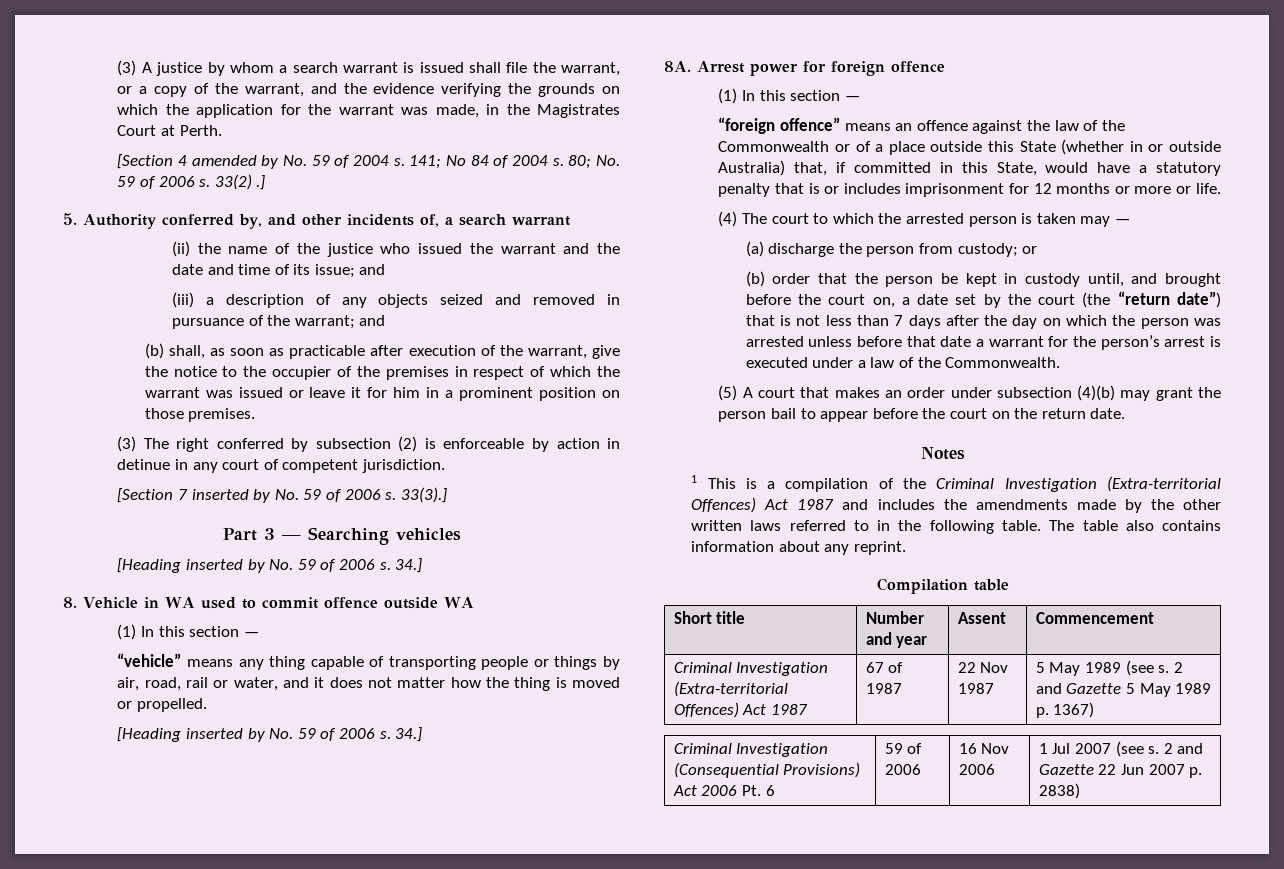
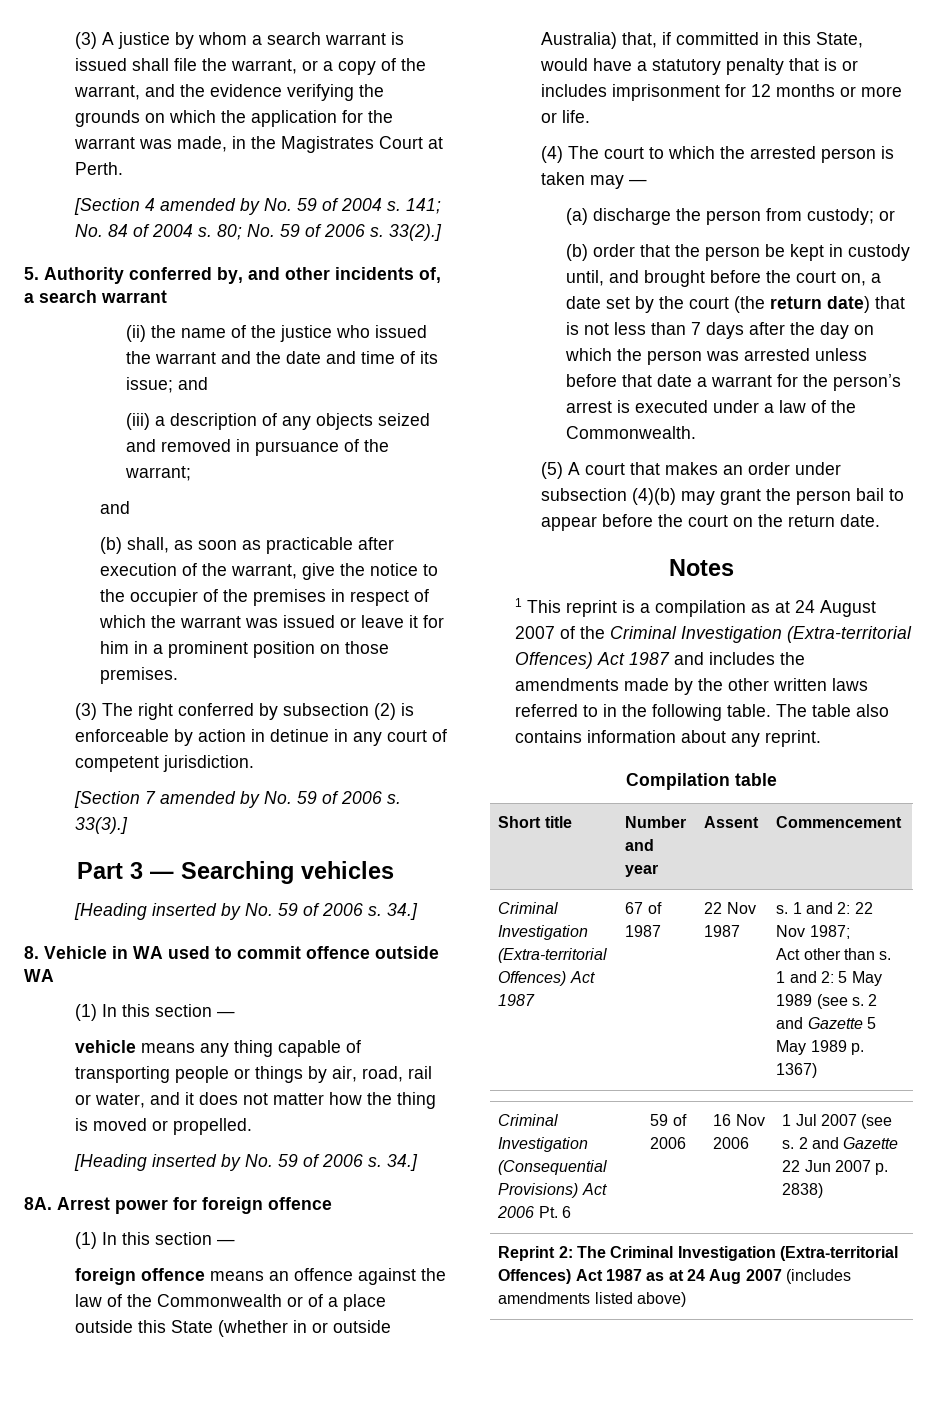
- 141; No 84 of 2004 s.
+ 141; No. 84 of 2004 s.
- 33(2) .]
+ 33(2).]
- (iii) a description of any objects seized and removed in pursuance of the warrant; and
+ (iii) a description of any objects seized and removed in pursuance of the warrant;
+ and
- [Section 7 inserted by No. 59 of 2006 s.
+ [Section 7 amended by No. 59 of 2006 s.
- “vehicle” means any thing capable of transporting people or things by air, road, rail or water, and it does not matter how the thing is moved or propelled.
+ vehicle means any thing capable of transporting people or things by air, road, rail or water, and it does not matter how the thing is moved or propelled.
- “foreign offence” means an offence against the law of the Commonwealth or of a place outside this State (whether in or outside Australia) that, if committed in this State, would have a statutory penalty that is or includes imprisonment for 12 months or more or life.
+ foreign offence means an offence against the law of the Commonwealth or of a place outside this State (whether in or outside Australia) that, if committed in this State, would have a statutory penalty that is or includes imprisonment for 12 months or more or life.
- (b) order that the person be kept in custody until, and brought before the court on, a date set by the court (the “return date”) that is not less than 7 days after the day on which the person was arrested unless before that date a warrant for the person’s arrest is executed under a law of the Commonwealth.
+ (b) order that the person be kept in custody until, and brought before the court on, a date set by the court (the return date) that is not less than 7 days after the day on which the person was arrested unless before that date a warrant for the person’s arrest is executed under a law of the Commonwealth.
- 1 This is a compilation of the Criminal Investigation (Extra-territorial Offences) Act 1987 and includes the amendments made by the other written laws referred to in the following table.
+ 1 This reprint is a compilation as at 24 August 2007 of the Criminal Investigation (Extra-territorial Offences) Act 1987 and includes the amendments made by the other written laws referred to in the following table.
- Criminal Investigation (Extra-territorial Offences) Act 1987 | 67 of 1987 | 22 Nov 1987 | 5 May 1989 (see s. 2 and Gazette 5 May 1989 p. 1367)
+ Criminal Investigation (Extra-territorial Offences) Act 1987 | 67 of 1987 | 22 Nov 1987 | s. 1 and 2: 22 Nov 1987;
+ Act other than s. 1 and 2: 5 May 1989 (see s. 2 and Gazette 5 May 1989 p. 1367)
+ Reprint 2: The Criminal Investigation (Extra-territorial Offences) Act 1987 as at 24 Aug 2007 (includes amendments listed above)

